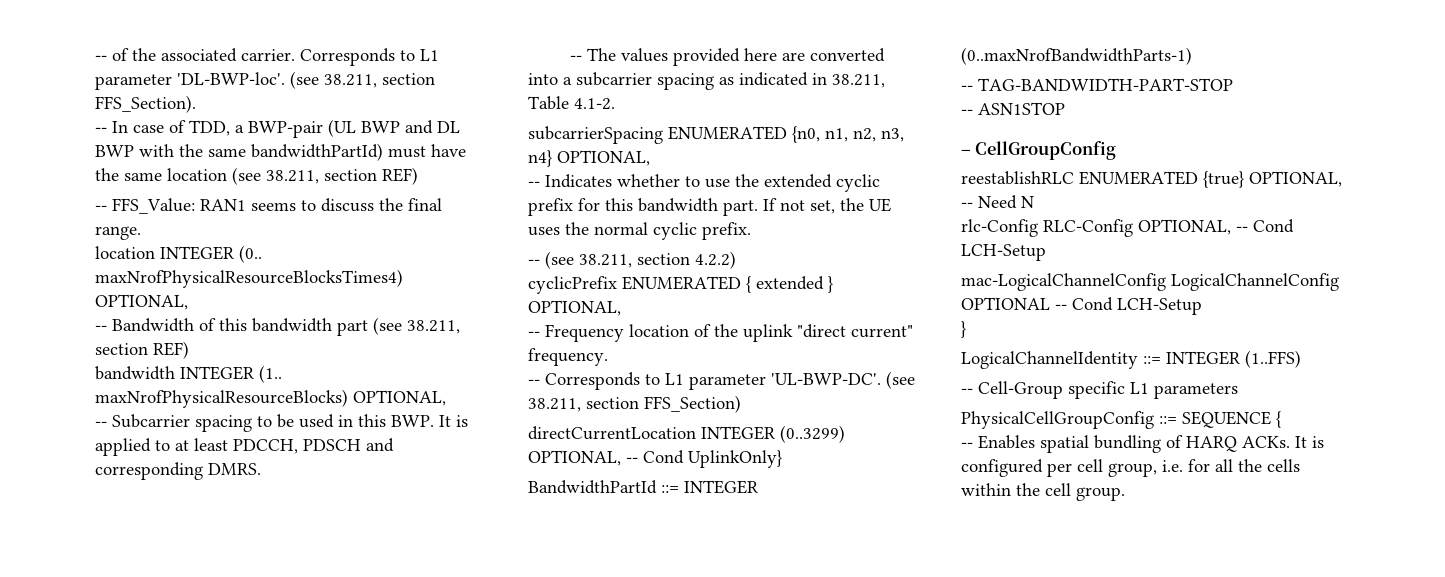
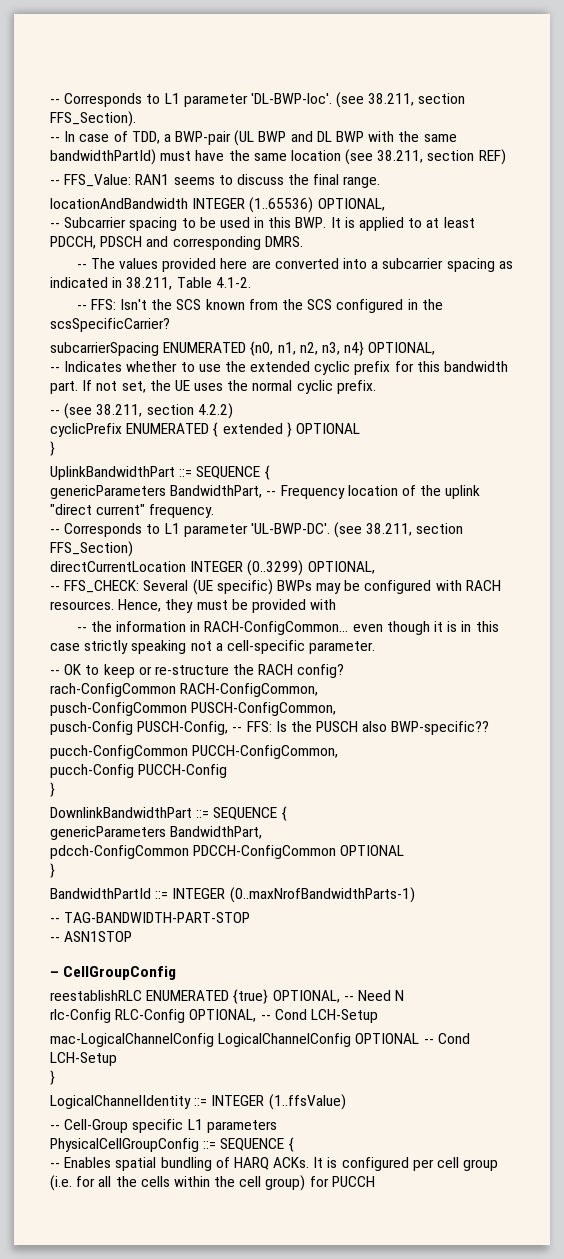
- -- of the associated carrier. Corresponds to L1 parameter 'DL-BWP-loc'.
+ -- Corresponds to L1 parameter 'DL-BWP-loc'.
- location INTEGER (0.. maxNrofPhysicalResourceBlocksTimes4) OPTIONAL,
- -- Bandwidth of this bandwidth part (see 38.211, section REF)
- bandwidth INTEGER (1.. maxNrofPhysicalResourceBlocks) OPTIONAL,
+ locationAndBandwidth INTEGER (1..65536) OPTIONAL,
+ -- FFS: Isn't the SCS known from the SCS configured in the scsSpecificCarrier?
- cyclicPrefix ENUMERATED { extended } OPTIONAL,
- -- Frequency location of the uplink "direct current" frequency.
+ cyclicPrefix ENUMERATED { extended } OPTIONAL
+ }
+ UplinkBandwidthPart ::= SEQUENCE {
+ genericParameters BandwidthPart, -- Frequency location of the uplink "direct current" frequency.
- directCurrentLocation INTEGER (0..3299) OPTIONAL, -- Cond UplinkOnly}
+ directCurrentLocation INTEGER (0..3299) OPTIONAL,
+ -- FFS_CHECK: Several (UE specific) BWPs may be configured with RACH resources. Hence, they must be provided with
+ -- the information in RACH-ConfigCommon... even though it is in this case strictly speaking not a cell-specific parameter.
+ -- OK to keep or re-structure the RACH config?
+ rach-ConfigCommon RACH-ConfigCommon,
+ pusch-ConfigCommon PUSCH-ConfigCommon,
+ pusch-Config PUSCH-Config, -- FFS: Is the PUSCH also BWP-specific??
+ pucch-ConfigCommon PUCCH-ConfigCommon,
+ pucch-Config PUCCH-Config
+ }
+ DownlinkBandwidthPart ::= SEQUENCE {
+ genericParameters BandwidthPart,
+ pdcch-ConfigCommon PDCCH-ConfigCommon OPTIONAL
+ }
- LogicalChannelIdentity ::= INTEGER (1..FFS)
+ LogicalChannelIdentity ::= INTEGER (1..ffsValue)
- It is configured per cell group, i.e. for all the cells within the cell group.
+ It is configured per cell group (i.e. for all the cells within the cell group) for PUCCH

